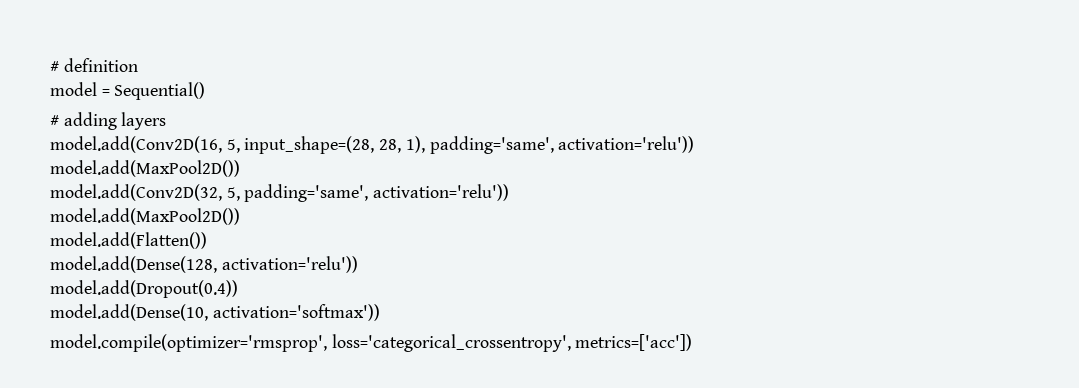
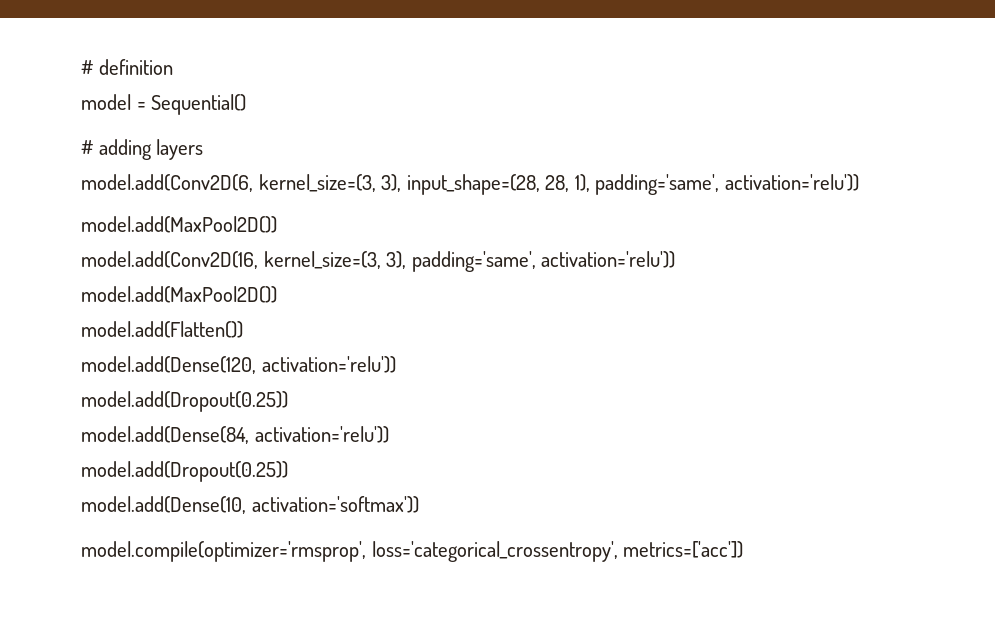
- model.add(Conv2D(16, 5, input_shape=(28, 28, 1), padding='same', activation='relu'))
+ model.add(Conv2D(6, kernel_size=(3, 3), input_shape=(28, 28, 1), padding='same', activation='relu'))
- model.add(Conv2D(32, 5, padding='same', activation='relu'))
+ model.add(Conv2D(16, kernel_size=(3, 3), padding='same', activation='relu'))
- model.add(Dense(128, activation='relu'))
- model.add(Dropout(0.4))
+ model.add(Dense(120, activation='relu'))
+ model.add(Dropout(0.25))
+ model.add(Dense(84, activation='relu'))
+ model.add(Dropout(0.25))

